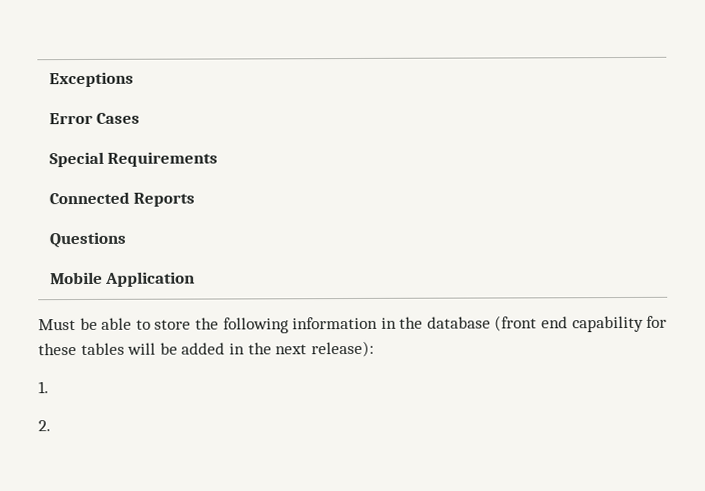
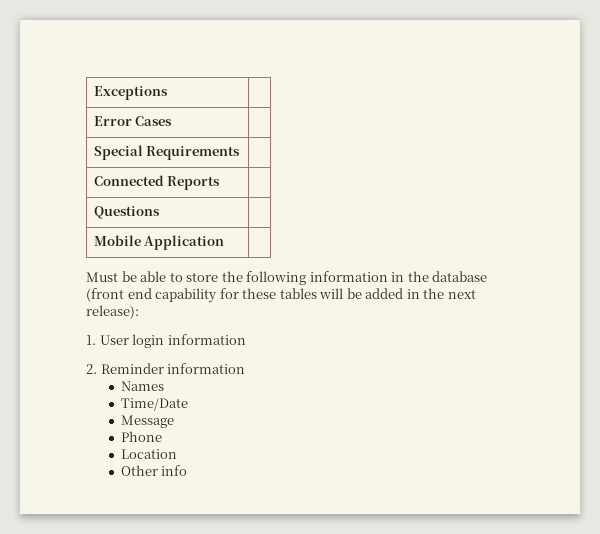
- 1.
- 2.
+ 1. User login information
+ 2. Reminder information
+ Names
+ Time/Date
+ Message
+ Phone
+ Location
+ Other info

